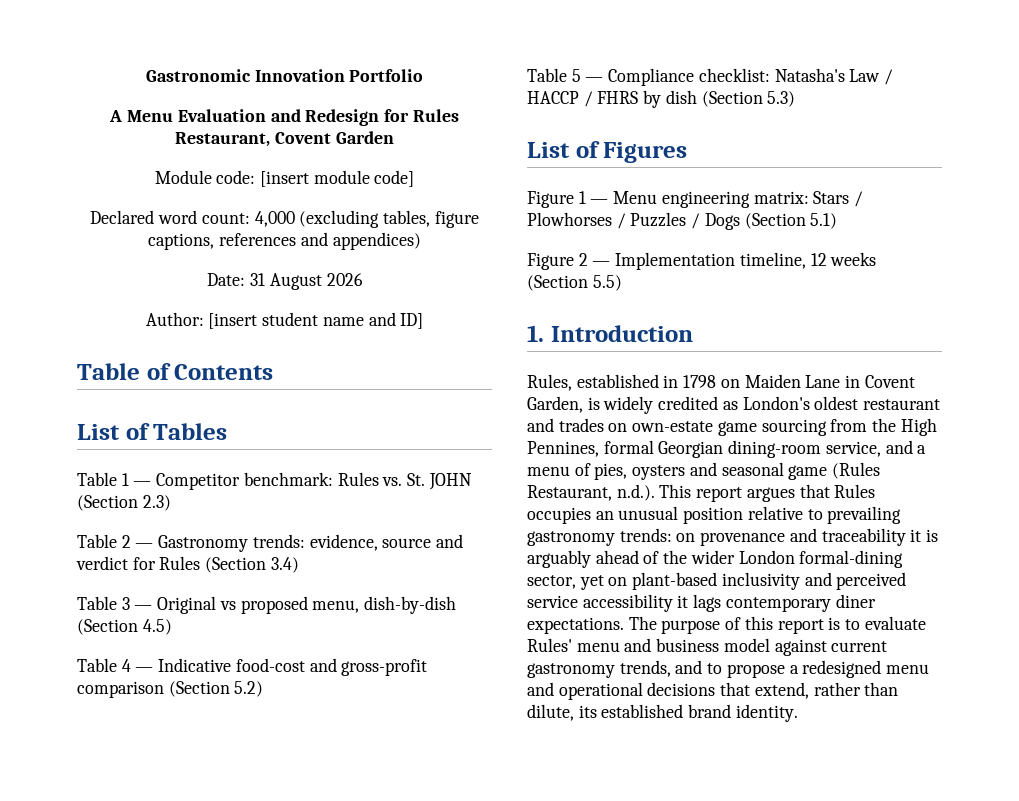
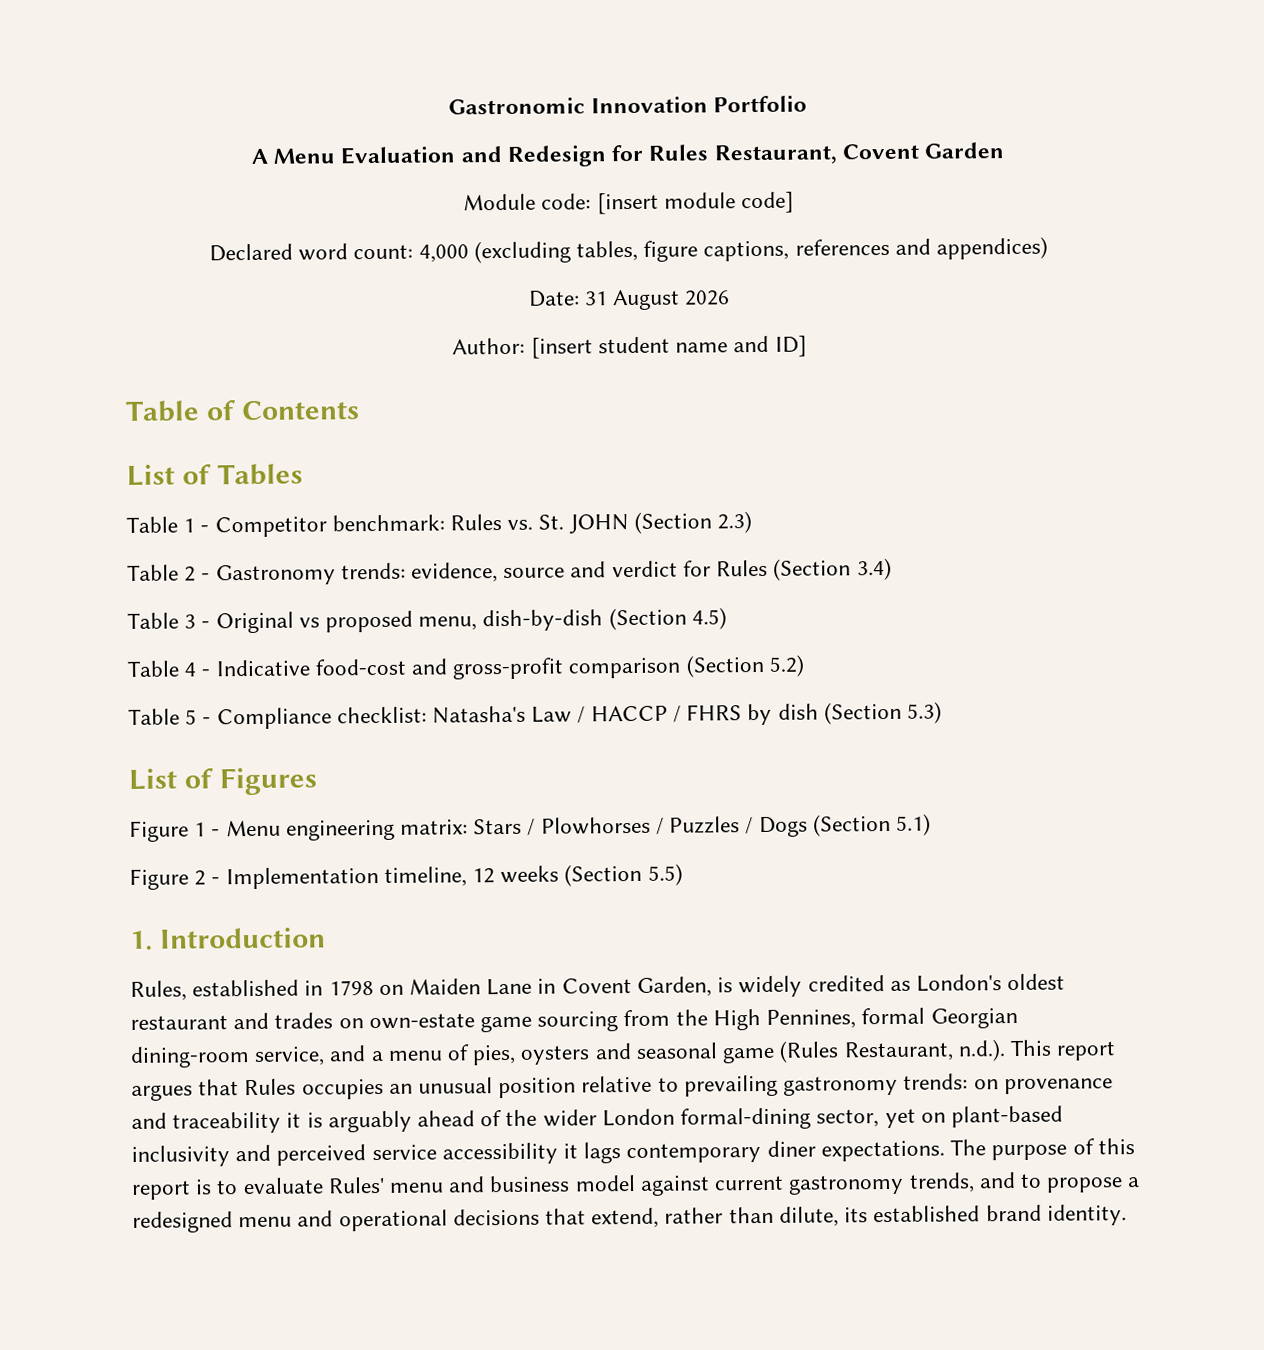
- Table 1 — Competitor benchmark: Rules vs. St. JOHN (Section 2.3)
+ Table 1 - Competitor benchmark: Rules vs. St. JOHN (Section 2.3)
- Table 2 — Gastronomy trends: evidence, source and verdict for Rules (Section 3.4)
+ Table 2 - Gastronomy trends: evidence, source and verdict for Rules (Section 3.4)
- Table 3 — Original vs proposed menu, dish-by-dish (Section 4.5)
+ Table 3 - Original vs proposed menu, dish-by-dish (Section 4.5)
- Table 4 — Indicative food-cost and gross-profit comparison (Section 5.2)
+ Table 4 - Indicative food-cost and gross-profit comparison (Section 5.2)
- Table 5 — Compliance checklist: Natasha's Law / HACCP / FHRS by dish (Section 5.3)
+ Table 5 - Compliance checklist: Natasha's Law / HACCP / FHRS by dish (Section 5.3)
- Figure 1 — Menu engineering matrix: Stars / Plowhorses / Puzzles / Dogs (Section 5.1)
+ Figure 1 - Menu engineering matrix: Stars / Plowhorses / Puzzles / Dogs (Section 5.1)
- Figure 2 — Implementation timeline, 12 weeks (Section 5.5)
+ Figure 2 - Implementation timeline, 12 weeks (Section 5.5)

